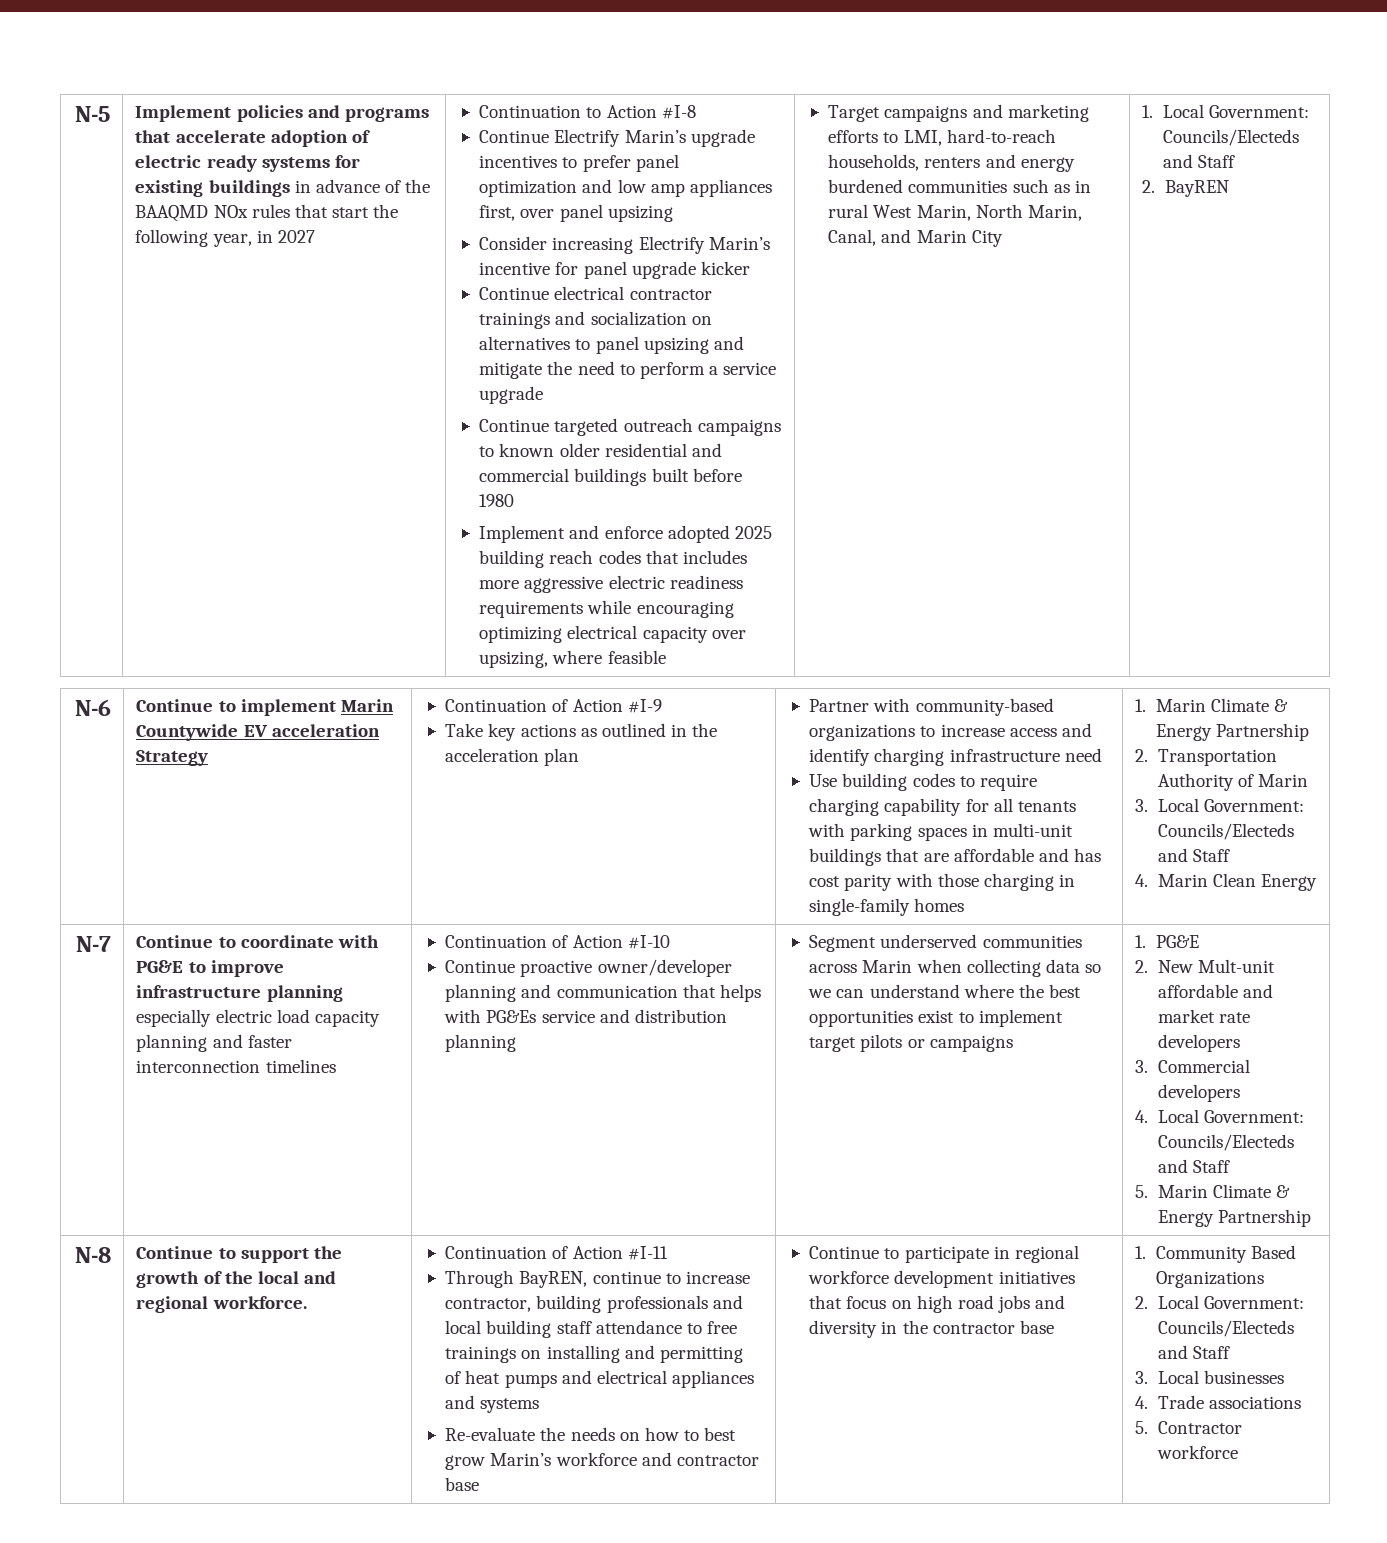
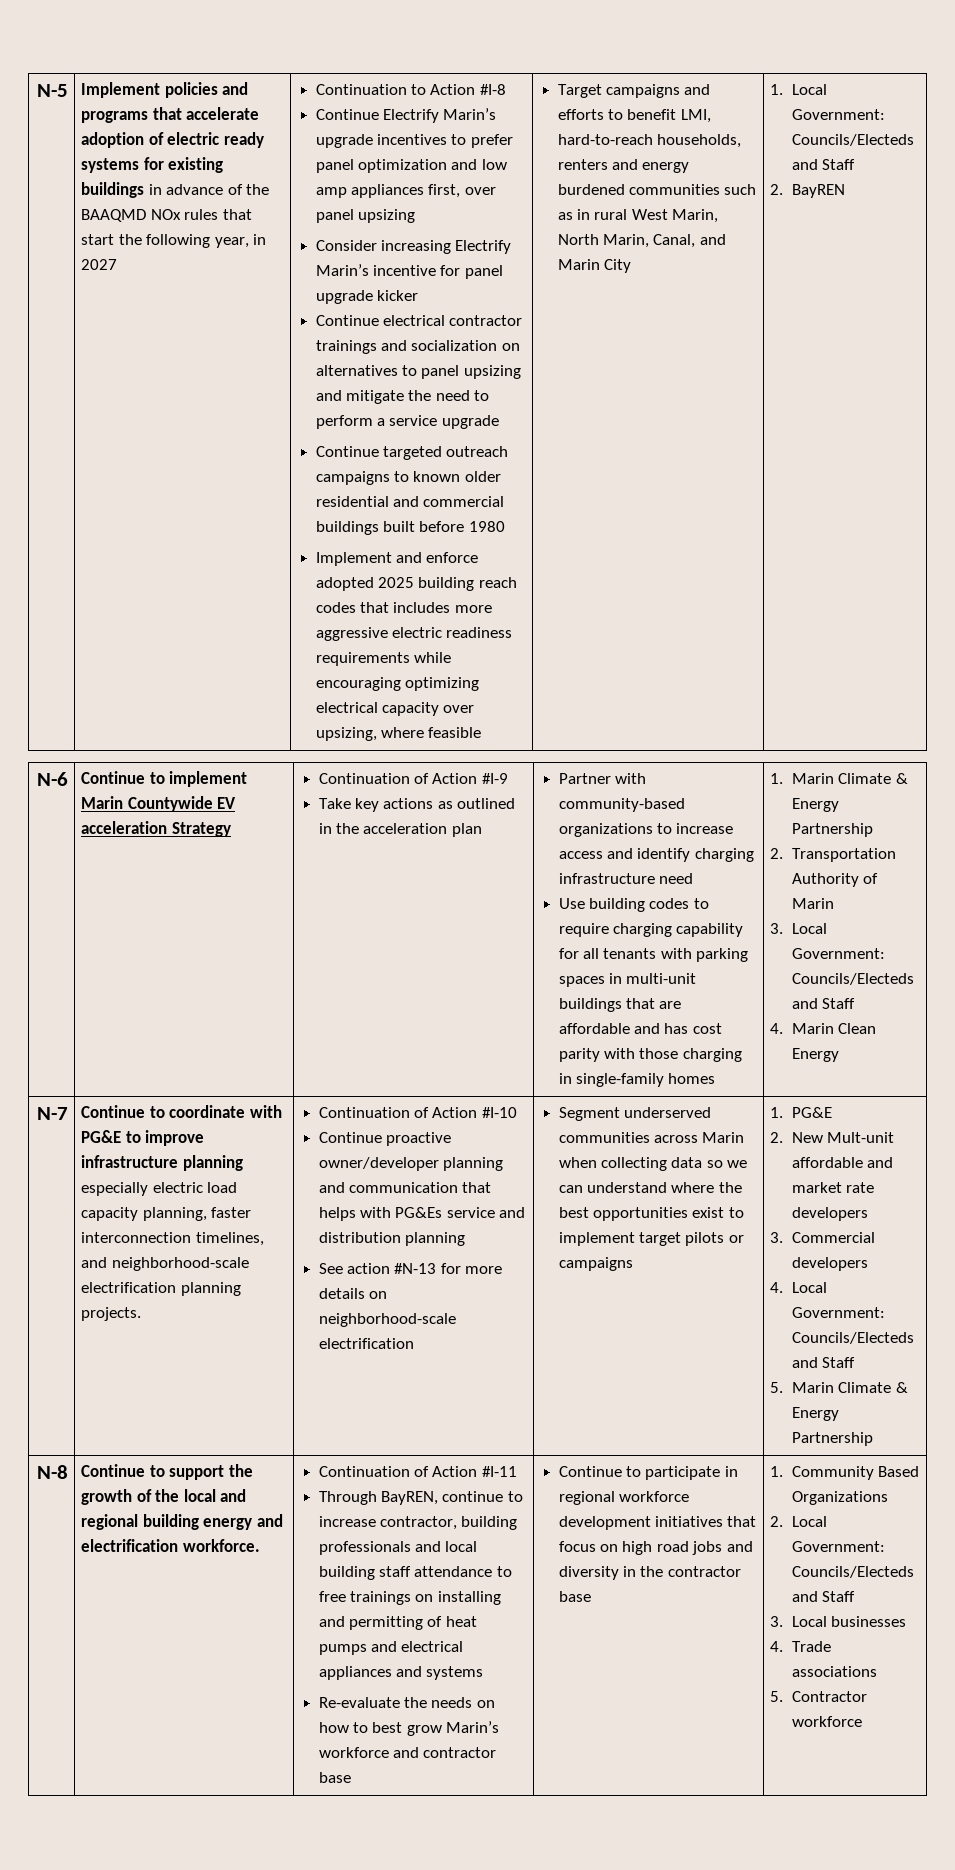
- Target campaigns and marketing efforts to LMI, hard-to-reach households, renters and energy burdened communities such as in rural West Marin, North Marin, Canal, and Marin City
+ Target campaigns and efforts to benefit LMI, hard-to-reach households, renters and energy burdened communities such as in rural West Marin, North Marin, Canal, and Marin City
- Continue to coordinate with PG&E to improve infrastructure planning especially electric load capacity planning and faster interconnection timelines
+ Continue to coordinate with PG&E to improve infrastructure planning especially electric load capacity planning, faster interconnection timelines, and neighborhood-scale electrification planning projects.
+ See action #N-13 for more details on neighborhood-scale electrification
- Continue to support the growth of the local and regional workforce.
+ Continue to support the growth of the local and regional building energy and electrification workforce.

